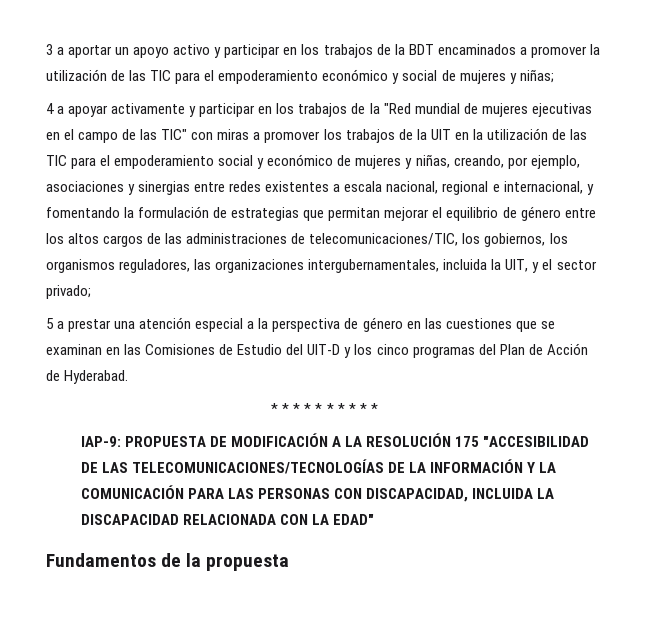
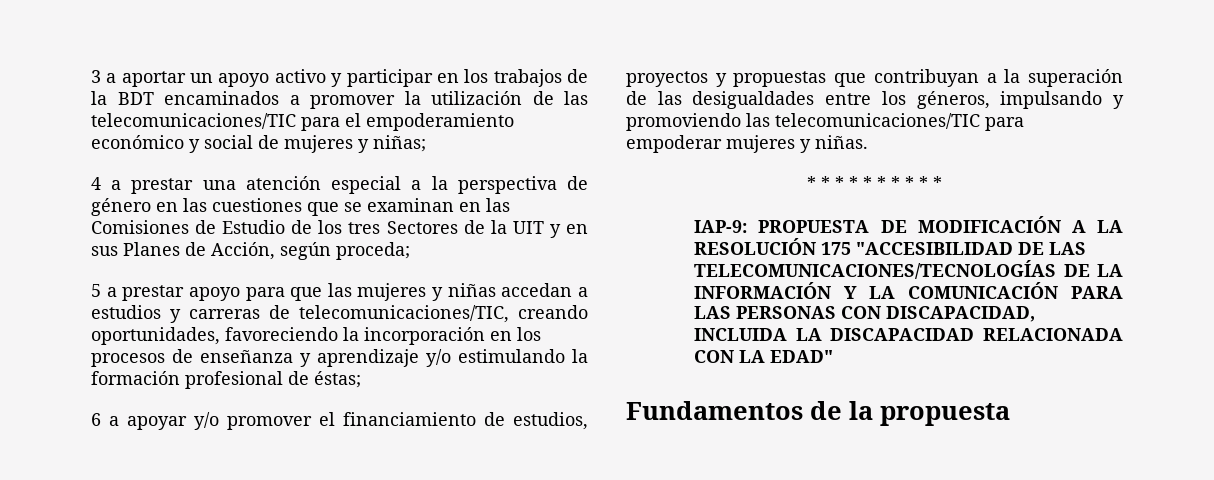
- 3 a aportar un apoyo activo y participar en los trabajos de la BDT encaminados a promover la utilización de las TIC para el empoderamiento económico y social de mujeres y niñas;
+ 3 a aportar un apoyo activo y participar en los trabajos de la BDT encaminados a promover la utilización de las telecomunicaciones/TIC para el empoderamiento económico y social de mujeres y niñas;
- 4 a apoyar activamente y participar en los trabajos de la "Red mundial de mujeres ejecutivas en el campo de las TIC" con miras a promover los trabajos de la UIT en la utilización de las TIC para el empoderamiento social y económico de mujeres y niñas, creando, por ejemplo, asociaciones y sinergias entre redes existentes a escala nacional, regional e internacional, y fomentando la formulación de estrategias que permitan mejorar el equilibrio de género entre los altos cargos de las administraciones de telecomunicaciones/TIC, los gobiernos, los organismos reguladores, las organizaciones intergubernamentales, incluida la UIT, y el sector privado;
- 5 a prestar una atención especial a la perspectiva de género en las cuestiones que se examinan en las Comisiones de Estudio del UIT-D y los cinco programas del Plan de Acción de Hyderabad.
+ 4 a prestar una atención especial a la perspectiva de género en las cuestiones que se examinan en las Comisiones de Estudio de los tres Sectores de la UIT y en sus Planes de Acción, según proceda;
+ 5 a prestar apoyo para que las mujeres y niñas accedan a estudios y carreras de telecomunicaciones/TIC, creando oportunidades, favoreciendo la incorporación en los procesos de enseñanza y aprendizaje y/o estimulando la formación profesional de éstas;
+ 6 a apoyar y/o promover el financiamiento de estudios, proyectos y propuestas que contribuyan a la superación de las desigualdades entre los géneros, impulsando y promoviendo las telecomunicaciones/TIC para empoderar mujeres y niñas.

